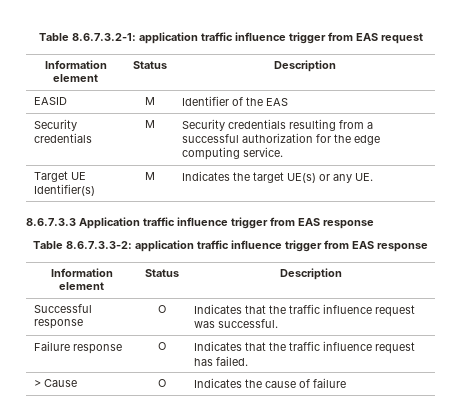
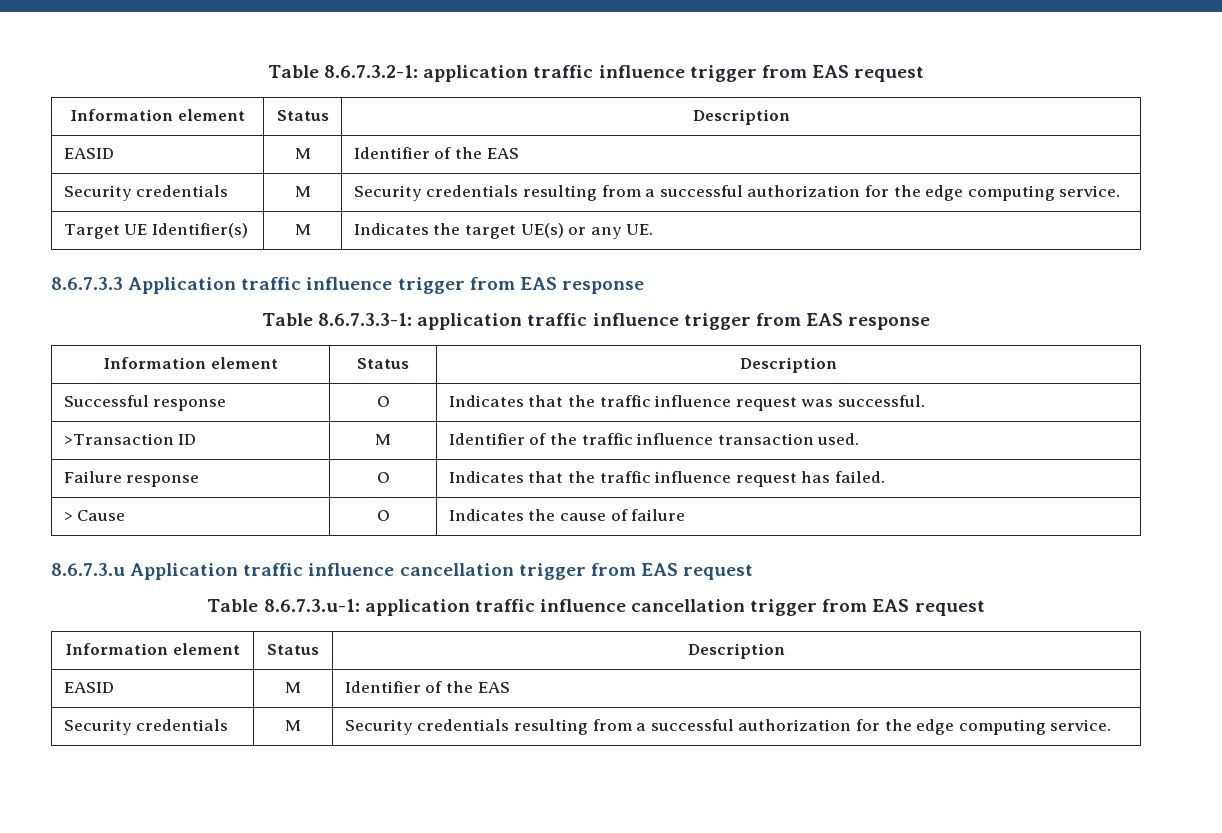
- Table 8.6.7.3.3-2: application traffic influence trigger from EAS response
+ Table 8.6.7.3.3-1: application traffic influence trigger from EAS response
+ >Transaction ID | M | Identifier of the traffic influence transaction used.
+ 8.6.7.3.u Application traffic influence cancellation trigger from EAS request
+ Table 8.6.7.3.u-1: application traffic influence cancellation trigger from EAS request
+ Information element | Status | Description
+ EASID | M | Identifier of the EAS
+ Security credentials | M | Security credentials resulting from a successful authorization for the edge computing service.

